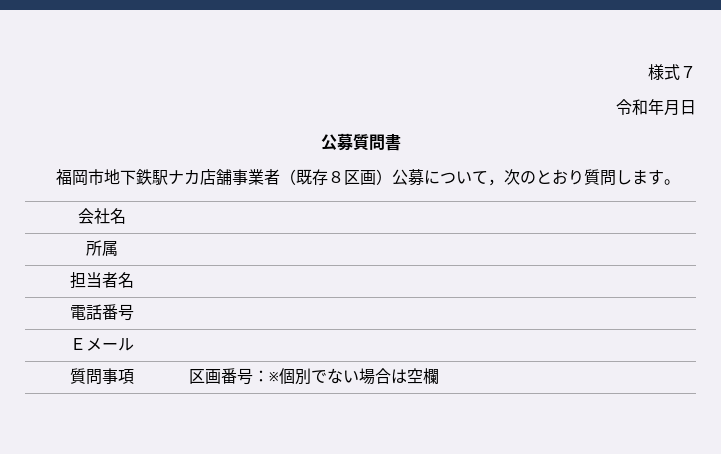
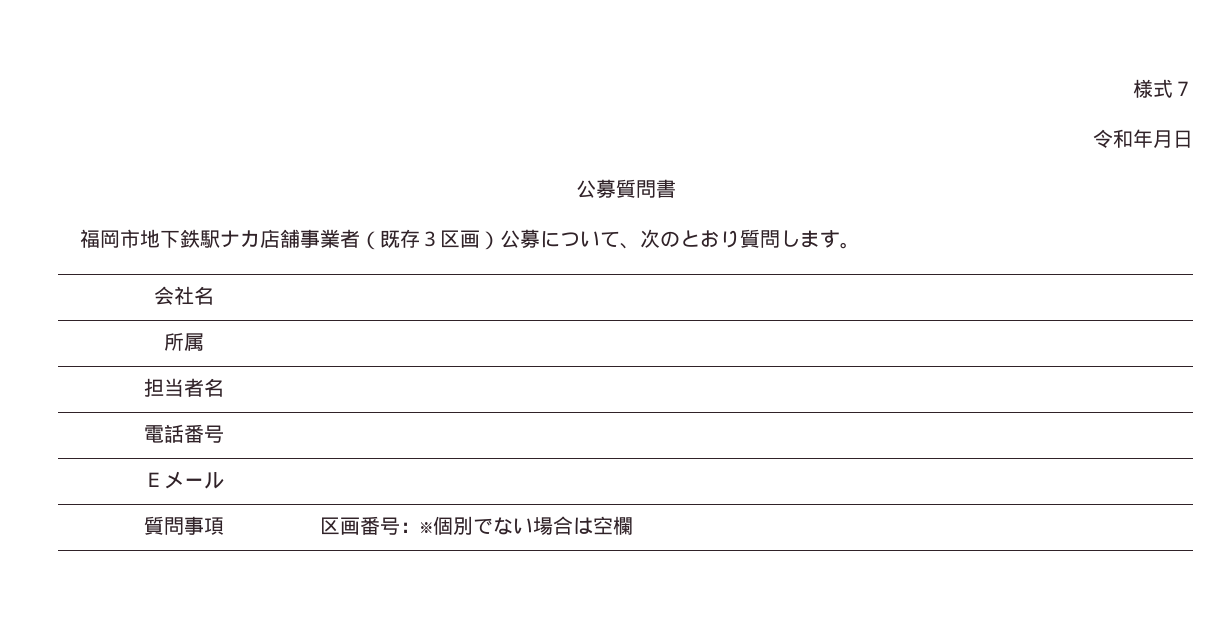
- 福岡市地下鉄駅ナカ店舗事業者（既存８区画）公募について，次のとおり質問します。
+ 福岡市地下鉄駅ナカ店舗事業者（既存３区画）公募について、次のとおり質問します。

